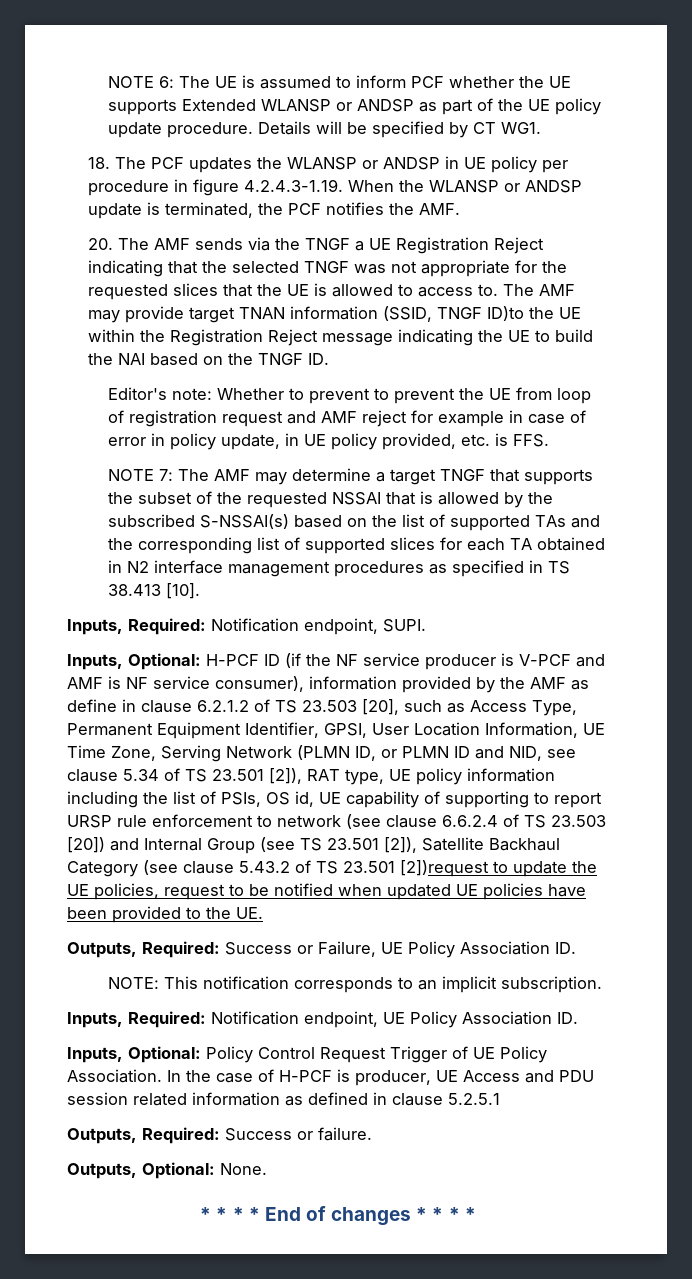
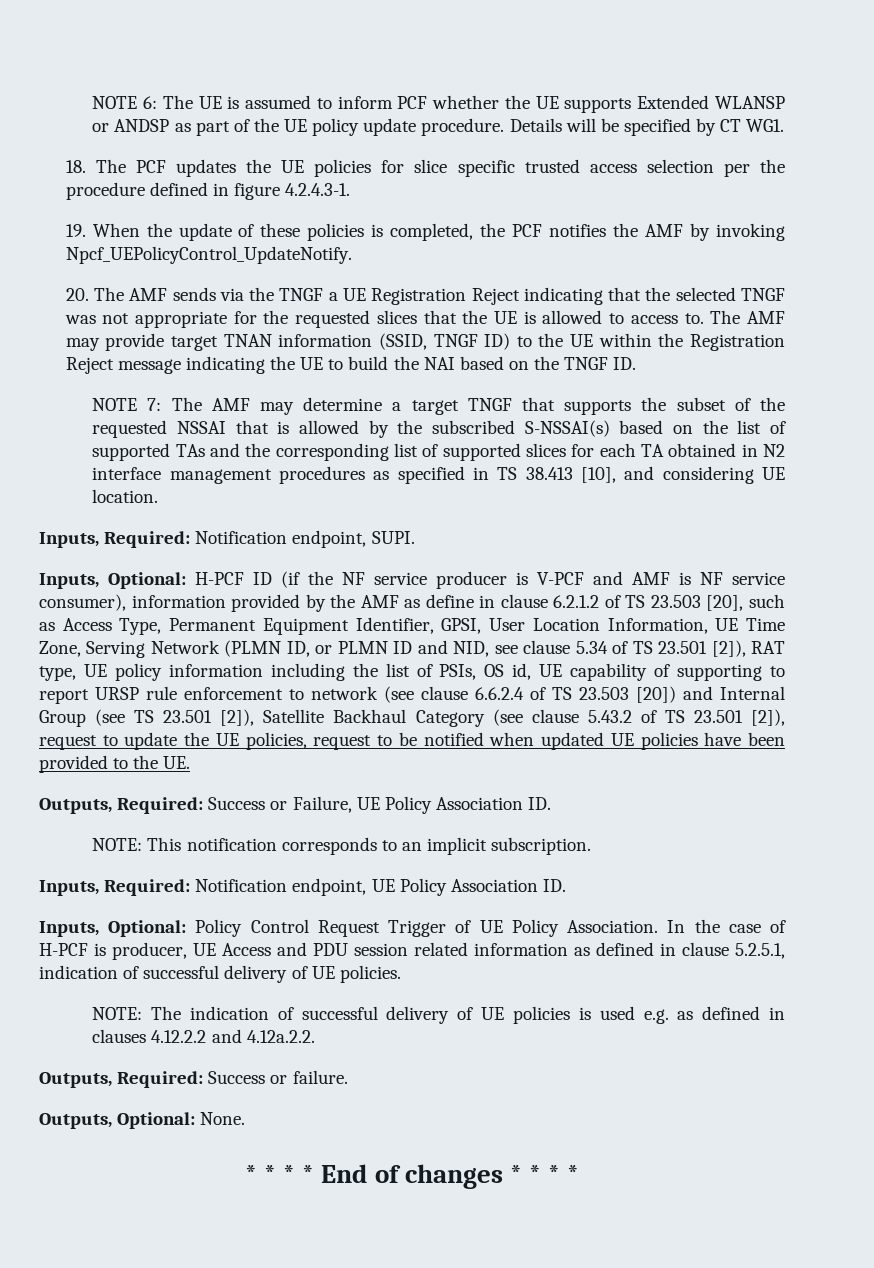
- 18. The PCF updates the WLANSP or ANDSP in UE policy per procedure in figure 4.2.4.3-1.19. When the WLANSP or ANDSP update is terminated, the PCF notifies the AMF.
+ 18. The PCF updates the UE policies for slice specific trusted access selection per the procedure defined in figure 4.2.4.3-1.
+ 19. When the update of these policies is completed, the PCF notifies the AMF by invoking Npcf_UEPolicyControl_UpdateNotify.
- The AMF may provide target TNAN information (SSID, TNGF ID)to the UE within the Registration Reject message indicating the UE to build the NAI based on the TNGF ID.
+ The AMF may provide target TNAN information (SSID, TNGF ID) to the UE within the Registration Reject message indicating the UE to build the NAI based on the TNGF ID.
- Editor's note: Whether to prevent to prevent the UE from loop of registration request and AMF reject for example in case of error in policy update, in UE policy provided, etc. is FFS.
- NOTE 7: The AMF may determine a target TNGF that supports the subset of the requested NSSAI that is allowed by the subscribed S-NSSAI(s) based on the list of supported TAs and the corresponding list of supported slices for each TA obtained in N2 interface management procedures as specified in TS 38.413 [10].
+ NOTE 7: The AMF may determine a target TNGF that supports the subset of the requested NSSAI that is allowed by the subscribed S-NSSAI(s) based on the list of supported TAs and the corresponding list of supported slices for each TA obtained in N2 interface management procedures as specified in TS 38.413 [10], and considering UE location.
- H-PCF ID (if the NF service producer is V-PCF and AMF is NF service consumer), information provided by the AMF as define in clause 6.2.1.2 of TS 23.503 [20], such as Access Type, Permanent Equipment Identifier, GPSI, User Location Information, UE Time Zone, Serving Network (PLMN ID, or PLMN ID and NID, see clause 5.34 of TS 23.501 [2]), RAT type, UE policy information including the list of PSIs, OS id, UE capability of supporting to report URSP rule enforcement to network (see clause 6.6.2.4 of TS 23.503 [20]) and Internal Group (see TS 23.501 [2]), Satellite Backhaul Category (see clause 5.43.2 of TS 23.501 [2])request to update the UE policies, request to be notified when updated UE policies have been provided to the UE.
+ H-PCF ID (if the NF service producer is V-PCF and AMF is NF service consumer), information provided by the AMF as define in clause 6.2.1.2 of TS 23.503 [20], such as Access Type, Permanent Equipment Identifier, GPSI, User Location Information, UE Time Zone, Serving Network (PLMN ID, or PLMN ID and NID, see clause 5.34 of TS 23.501 [2]), RAT type, UE policy information including the list of PSIs, OS id, UE capability of supporting to report URSP rule enforcement to network (see clause 6.6.2.4 of TS 23.503 [20]) and Internal Group (see TS 23.501 [2]), Satellite Backhaul Category (see clause 5.43.2 of TS 23.501 [2]), request to update the UE policies, request to be notified when updated UE policies have been provided to the UE.
- In the case of H-PCF is producer, UE Access and PDU session related information as defined in clause 5.2.5.1
+ In the case of H-PCF is producer, UE Access and PDU session related information as defined in clause 5.2.5.1, indication of successful delivery of UE policies.
+ NOTE: The indication of successful delivery of UE policies is used e.g. as defined in clauses 4.12.2.2 and 4.12a.2.2.

